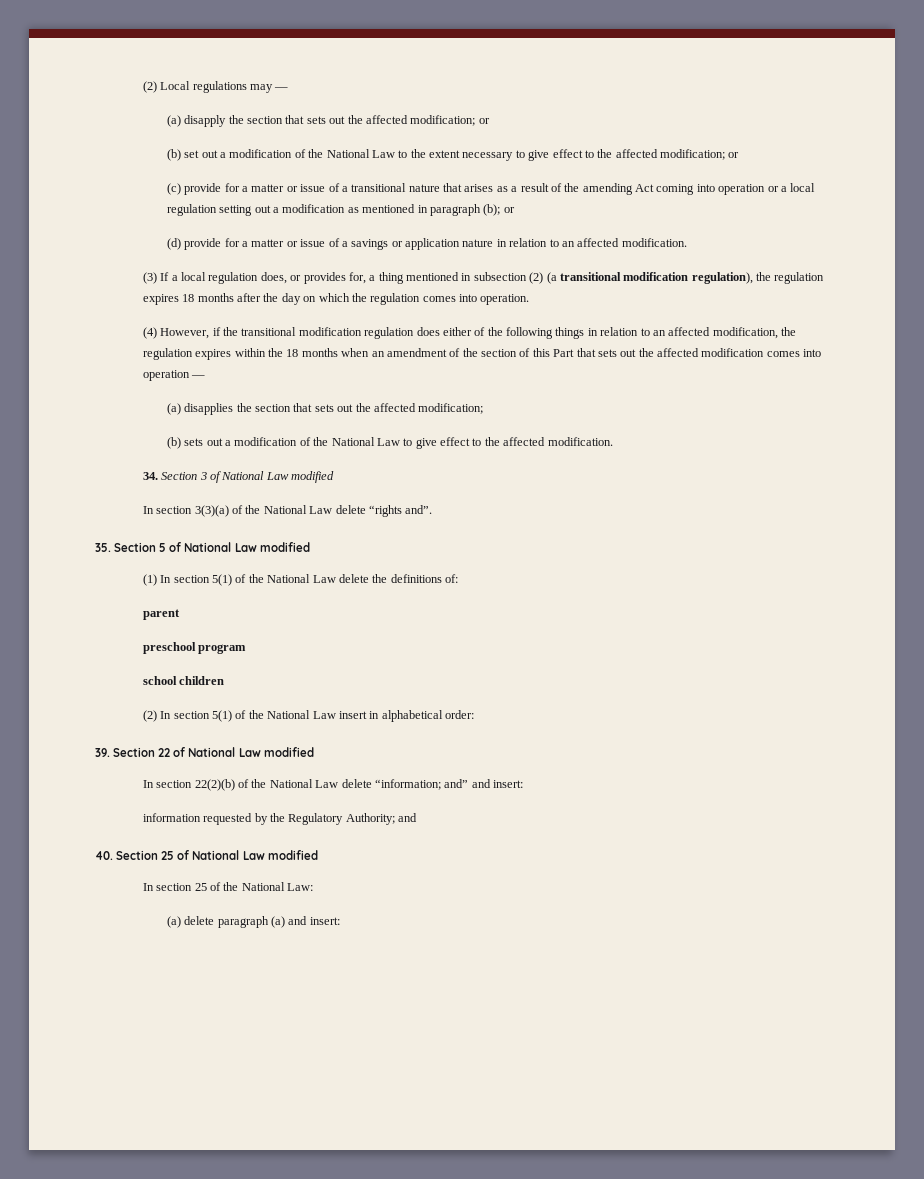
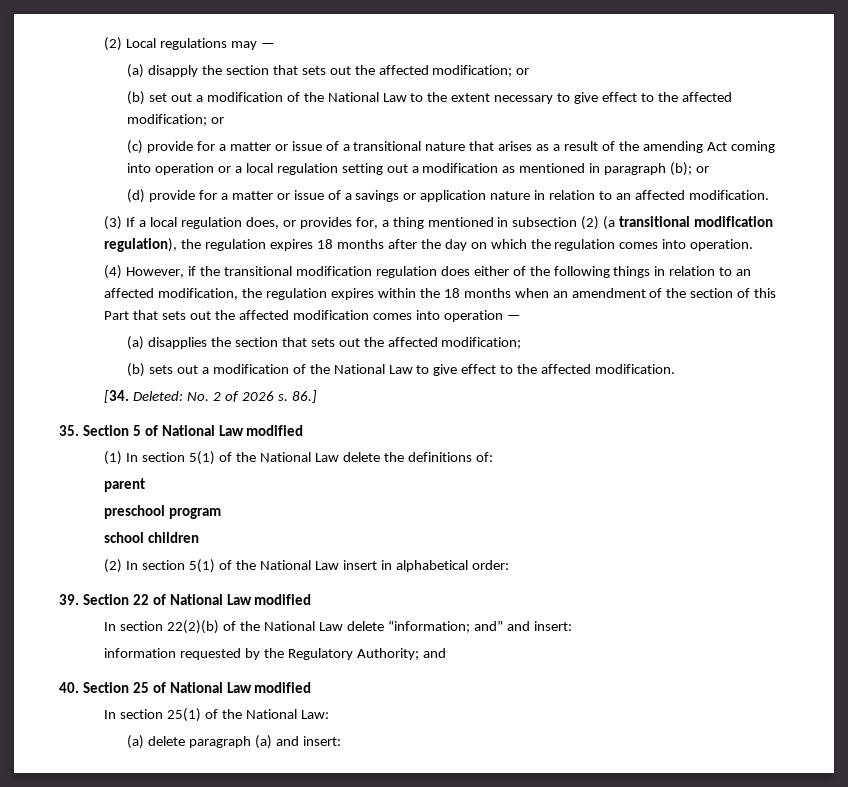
- 34. Section 3 of National Law modified
- In section 3(3)(a) of the National Law delete “rights and”.
+ [34. Deleted: No. 2 of 2026 s. 86.]
- In section 25 of the National Law:
+ In section 25(1) of the National Law:

